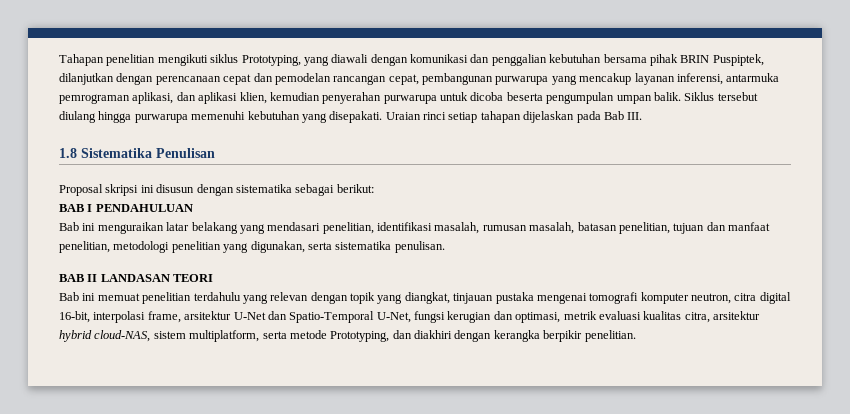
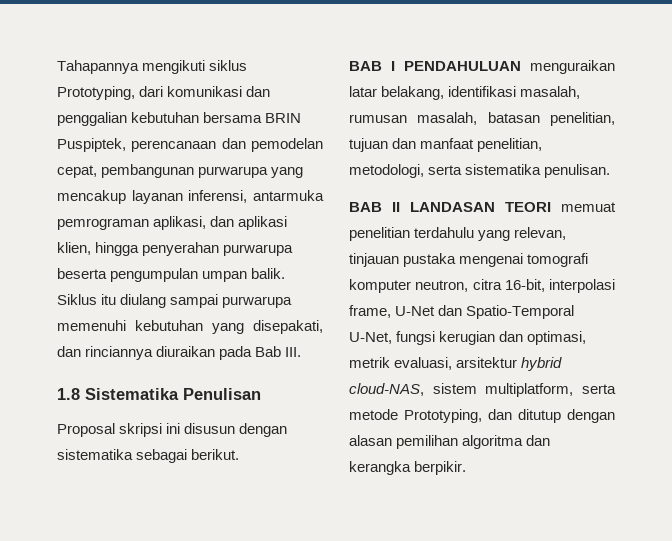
- Tahapan penelitian mengikuti siklus Prototyping, yang diawali dengan komunikasi dan penggalian kebutuhan bersama pihak BRIN Puspiptek, dilanjutkan dengan perencanaan cepat dan pemodelan rancangan cepat, pembangunan purwarupa yang mencakup layanan inferensi, antarmuka pemrograman aplikasi, dan aplikasi klien, kemudian penyerahan purwarupa untuk dicoba beserta pengumpulan umpan balik.
+ Tahapannya mengikuti siklus Prototyping, dari komunikasi dan penggalian kebutuhan bersama BRIN Puspiptek, perencanaan dan pemodelan cepat, pembangunan purwarupa yang mencakup layanan inferensi, antarmuka pemrograman aplikasi, dan aplikasi klien, hingga penyerahan purwarupa beserta pengumpulan umpan balik.
- Siklus tersebut diulang hingga purwarupa memenuhi kebutuhan yang disepakati. Uraian rinci setiap tahapan dijelaskan pada Bab III.
+ Siklus itu diulang sampai purwarupa memenuhi kebutuhan yang disepakati, dan rinciannya diuraikan pada Bab III.
- Proposal skripsi ini disusun dengan sistematika sebagai berikut:
+ Proposal skripsi ini disusun dengan sistematika sebagai berikut.
- BAB I PENDAHULUAN
- Bab ini menguraikan latar belakang yang mendasari penelitian, identifikasi masalah, rumusan masalah, batasan penelitian, tujuan dan manfaat penelitian, metodologi penelitian yang digunakan, serta sistematika penulisan.
+ BAB I PENDAHULUAN menguraikan latar belakang, identifikasi masalah, rumusan masalah, batasan penelitian, tujuan dan manfaat penelitian, metodologi, serta sistematika penulisan.
- BAB II LANDASAN TEORI
- Bab ini memuat penelitian terdahulu yang relevan dengan topik yang diangkat, tinjauan pustaka mengenai tomografi komputer neutron, citra digital 16-bit, interpolasi frame, arsitektur U-Net dan Spatio-Temporal U-Net, fungsi kerugian dan optimasi, metrik evaluasi kualitas citra, arsitektur hybrid cloud-NAS, sistem multiplatform, serta metode Prototyping, dan diakhiri dengan kerangka berpikir penelitian.
+ BAB II LANDASAN TEORI memuat penelitian terdahulu yang relevan, tinjauan pustaka mengenai tomografi komputer neutron, citra 16-bit, interpolasi frame, U-Net dan Spatio-Temporal U-Net, fungsi kerugian dan optimasi, metrik evaluasi, arsitektur hybrid cloud-NAS, sistem multiplatform, serta metode Prototyping, dan ditutup dengan alasan pemilihan algoritma dan kerangka berpikir.

